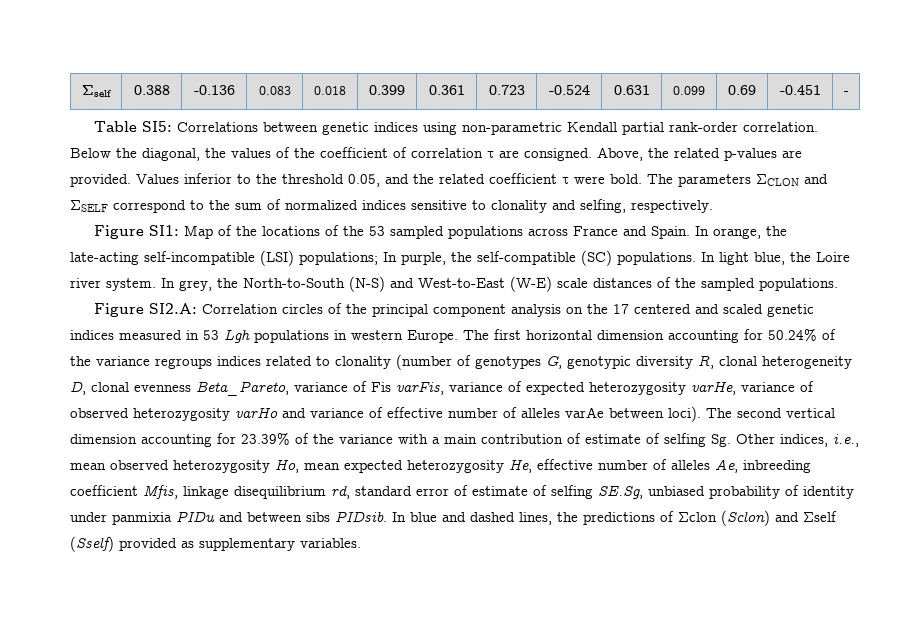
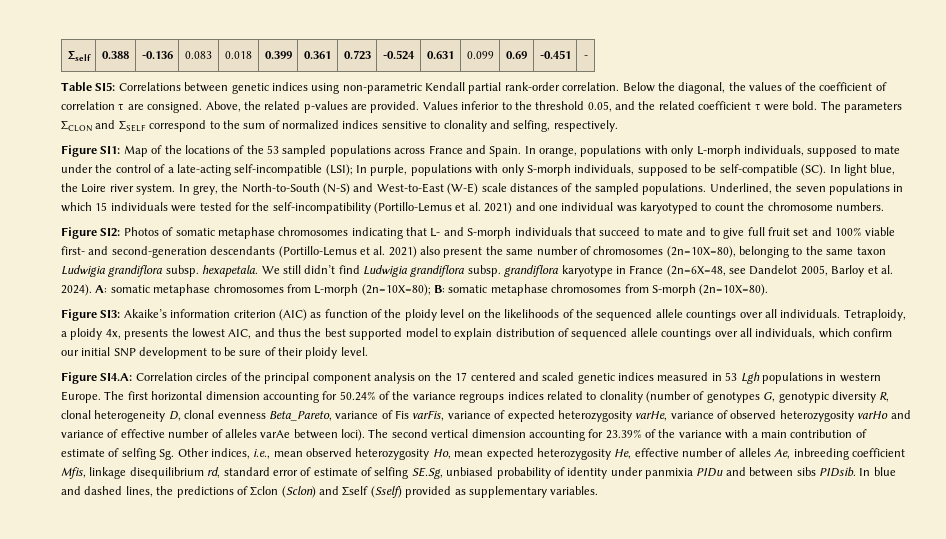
- In orange, the late-acting self-incompatible (LSI) populations; In purple, the self-compatible (SC) populations. In light blue, the Loire river system.
+ In orange, populations with only L-morph individuals, supposed to mate under the control of a late-acting self-incompatible (LSI); In purple, populations with only S-morph individuals, supposed to be self-compatible (SC). In light blue, the Loire river system.
- In grey, the North-to-South (N-S) and West-to-East (W-E) scale distances of the sampled populations.
- Figure SI2.A: Correlation circles of the principal component analysis on the 17 centered and scaled genetic indices measured in 53 Lgh populations in western Europe.
+ In grey, the North-to-South (N-S) and West-to-East (W-E) scale distances of the sampled populations. Underlined, the seven populations in which 15 individuals were tested for the self-incompatibility (Portillo-Lemus et al. 2021) and one individual was karyotyped to count the chromosome numbers.
+ Figure SI2: Photos of somatic metaphase chromosomes indicating that L- and S-morph individuals that succeed to mate and to give full fruit set and 100% viable first- and second-generation descendants (Portillo-Lemus et al. 2021) also present the same number of chromosomes (2n=10X=80), belonging to the same taxon Ludwigia grandiflora subsp. hexapetala. We still didn’t find Ludwigia grandiflora subsp. grandiflora karyotype in France (2n=6X=48, see Dandelot 2005, Barloy et al. 2024). A: somatic metaphase chromosomes from L-morph (2n=10X=80); B: somatic metaphase chromosomes from S-morph (2n=10X=80).
+ Figure SI3: Akaike’s information criterion (AIC) as function of the ploidy level on the likelihoods of the sequenced allele countings over all individuals. Tetraploidy, a ploidy 4x, presents the lowest AIC, and thus the best supported model to explain distribution of sequenced allele countings over all individuals, which confirm our initial SNP development to be sure of their ploidy level.
+ Figure SI4.A: Correlation circles of the principal component analysis on the 17 centered and scaled genetic indices measured in 53 Lgh populations in western Europe.

